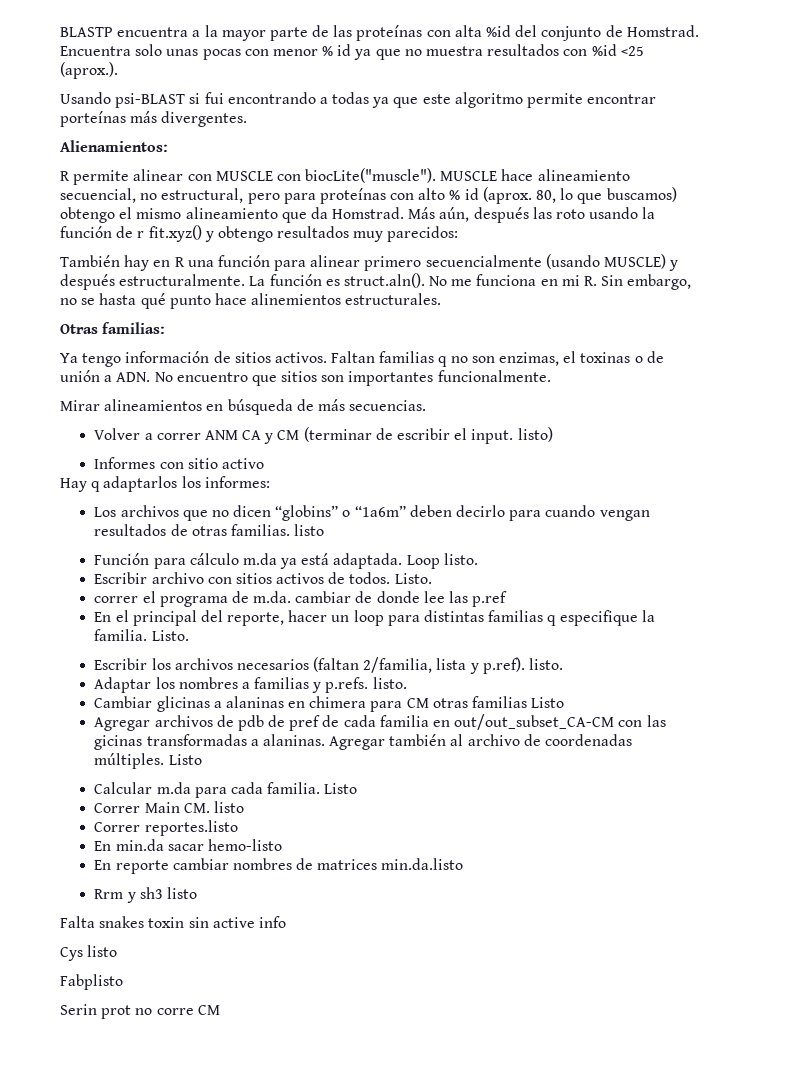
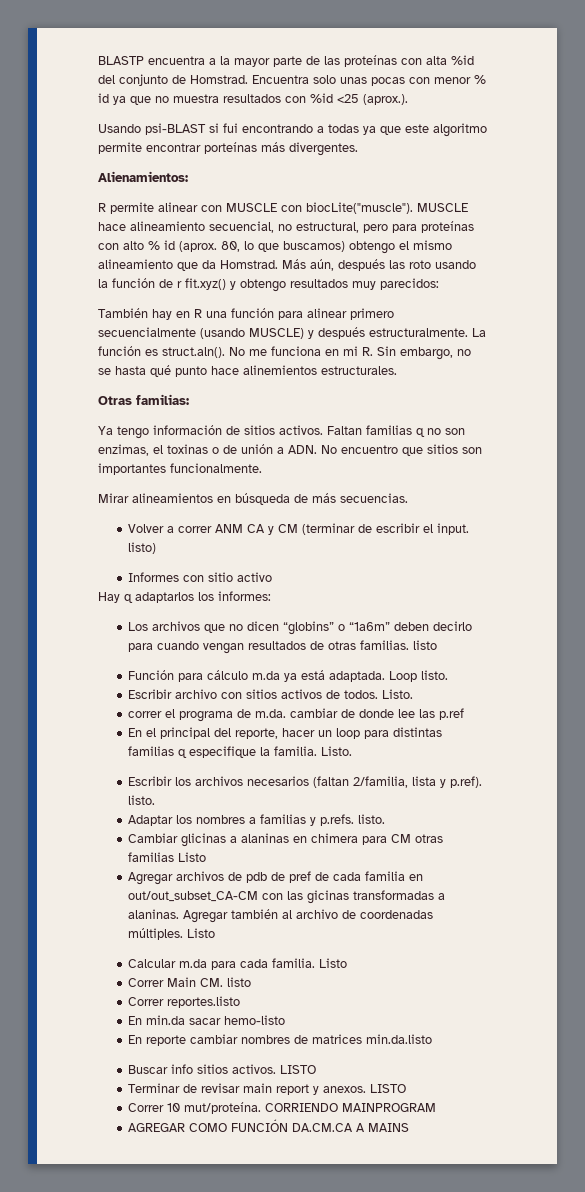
- Rrm y sh3 listo
- Falta snakes toxin sin active info
- Cys listo
- Fabplisto
- Serin prot no corre CM
+ Buscar info sitios activos. LISTO
+ Terminar de revisar main report y anexos. LISTO
+ Correr 10 mut/proteína. CORRIENDO MAINPROGRAM
+ AGREGAR COMO FUNCIÓN DA.CM.CA A MAINS

